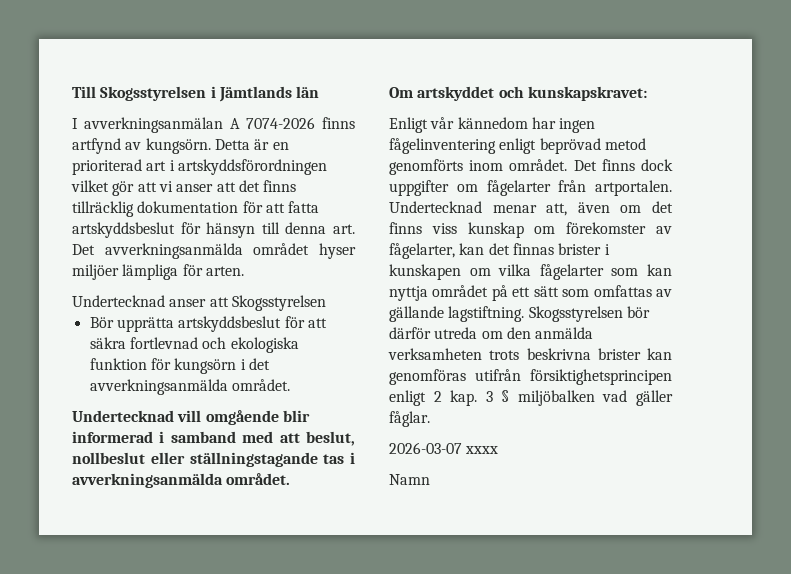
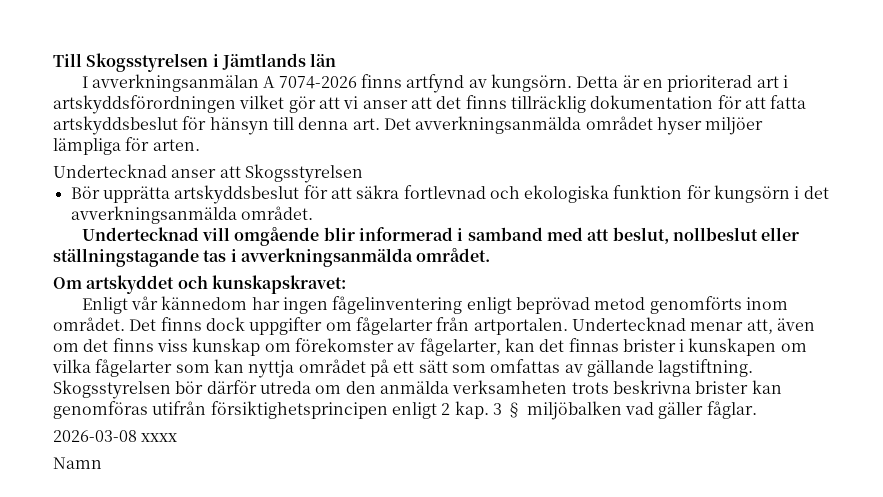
- 2026-03-07 xxxx
+ 2026-03-08 xxxx

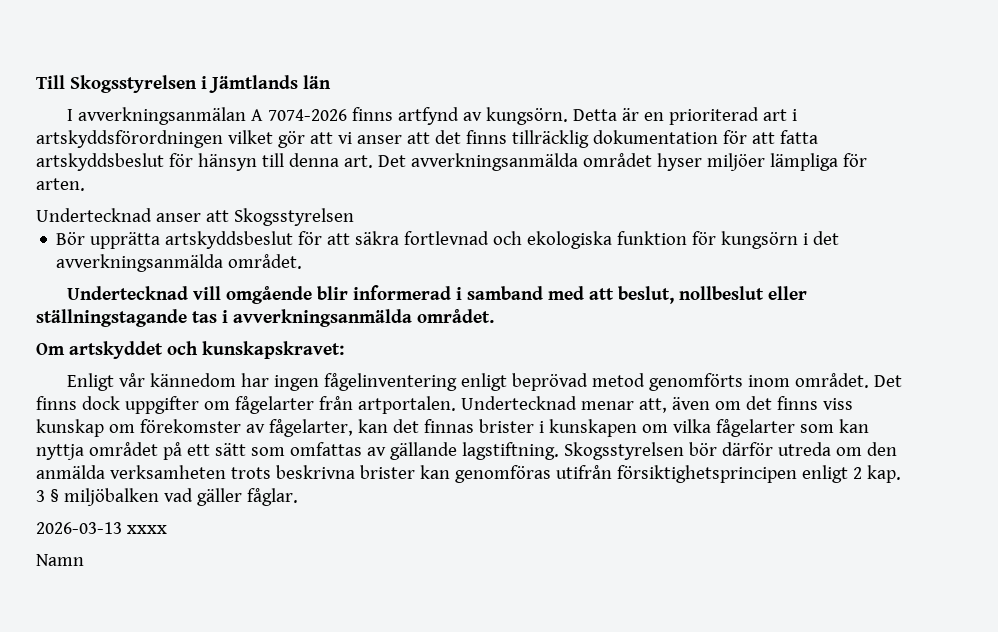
- 2026-03-08 xxxx
+ 2026-03-13 xxxx

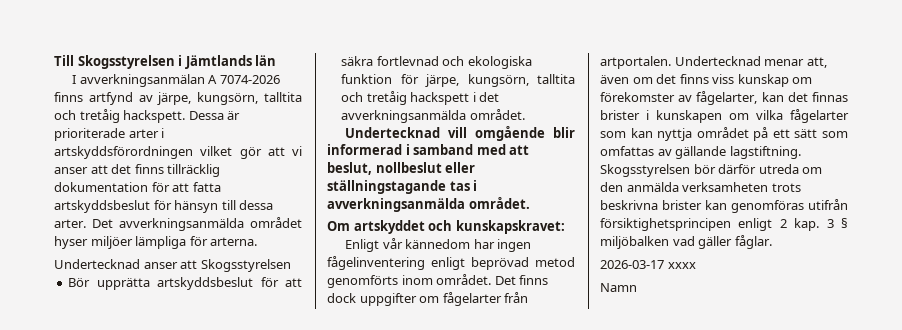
- I avverkningsanmälan A 7074-2026 finns artfynd av kungsörn. Detta är en prioriterad art i artskyddsförordningen vilket gör att vi anser att det finns tillräcklig dokumentation för att fatta artskyddsbeslut för hänsyn till denna art. Det avverkningsanmälda området hyser miljöer lämpliga för arten.
+ I avverkningsanmälan A 7074-2026 finns artfynd av järpe, kungsörn, talltita och tretåig hackspett. Dessa är prioriterade arter i artskyddsförordningen vilket gör att vi anser att det finns tillräcklig dokumentation för att fatta artskyddsbeslut för hänsyn till dessa arter. Det avverkningsanmälda området hyser miljöer lämpliga för arterna.
- Bör upprätta artskyddsbeslut för att säkra fortlevnad och ekologiska funktion för kungsörn i det avverkningsanmälda området.
+ Bör upprätta artskyddsbeslut för att säkra fortlevnad och ekologiska funktion för järpe, kungsörn, talltita och tretåig hackspett i det avverkningsanmälda området.
- 2026-03-13 xxxx
+ 2026-03-17 xxxx

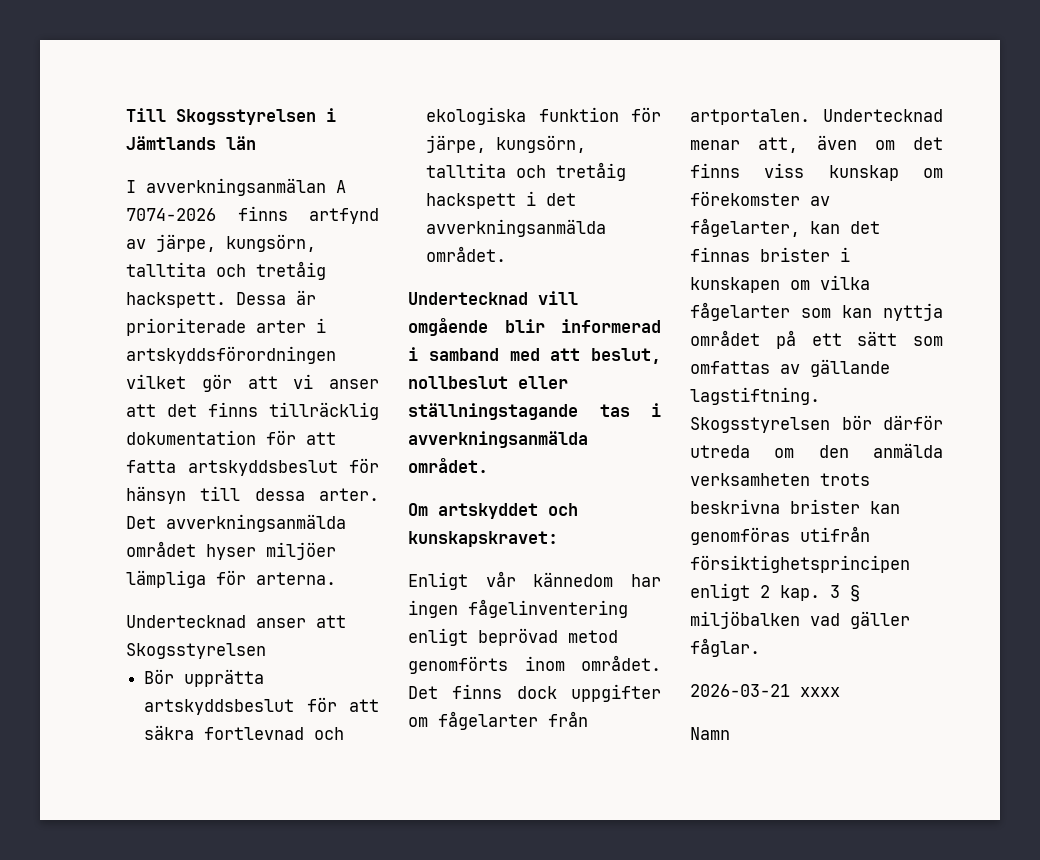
- 2026-03-17 xxxx
+ 2026-03-21 xxxx

